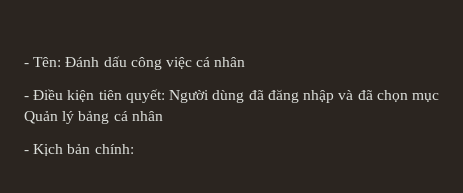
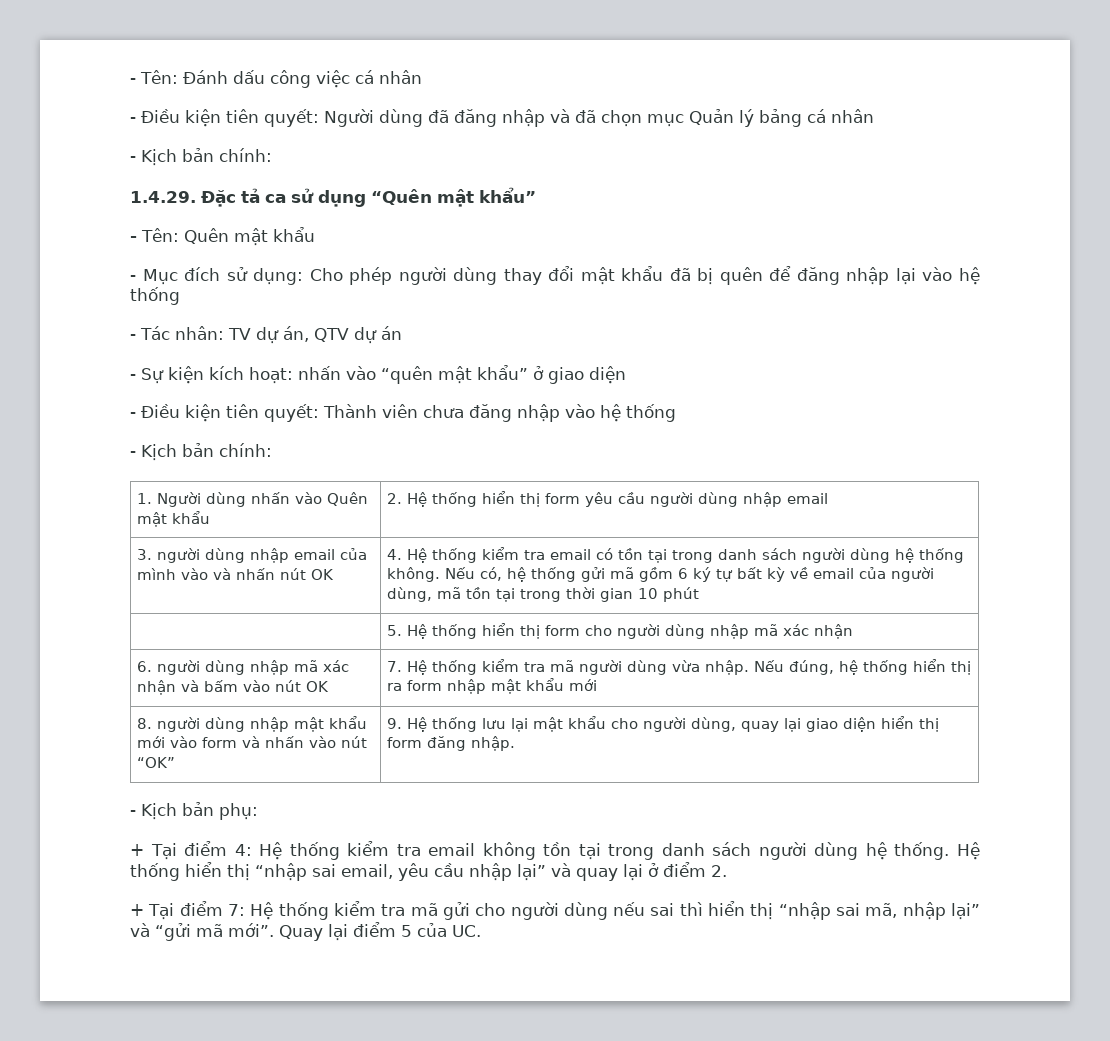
+ 1.4.29. Đặc tả ca sử dụng “Quên mật khẩu”
+ - Tên: Quên mật khẩu
+ - Mục đích sử dụng: Cho phép người dùng thay đổi mật khẩu đã bị quên để đăng nhập lại vào hệ thống
+ - Tác nhân: TV dự án, QTV dự án
+ - Sự kiện kích hoạt: nhấn vào “quên mật khẩu” ở giao diện
+ - Điều kiện tiên quyết: Thành viên chưa đăng nhập vào hệ thống
+ - Kịch bản chính:
+ 1. Người dùng nhấn vào Quên mật khẩu | 2. Hệ thống hiển thị form yêu cầu người dùng nhập email
+ 3. người dùng nhập email của mình vào và nhấn nút OK | 4. Hệ thống kiểm tra email có tồn tại trong danh sách người dùng hệ thống không. Nếu có, hệ thống gửi mã gồm 6 ký tự bất kỳ về email của người dùng, mã tồn tại trong thời gian 10 phút
+ | 5. Hệ thống hiển thị form cho người dùng nhập mã xác nhận
+ 6. người dùng nhập mã xác nhận và bấm vào nút OK | 7. Hệ thống kiểm tra mã người dùng vừa nhập. Nếu đúng, hệ thống hiển thị ra form nhập mật khẩu mới
+ 8. người dùng nhập mật khẩu mới vào form và nhấn vào nút “OK” | 9. Hệ thống lưu lại mật khẩu cho người dùng, quay lại giao diện hiển thị form đăng nhập.
+ - Kịch bản phụ:
+ + Tại điểm 4: Hệ thống kiểm tra email không tồn tại trong danh sách người dùng hệ thống. Hệ thống hiển thị “nhập sai email, yêu cầu nhập lại” và quay lại ở điểm 2.
+ + Tại điểm 7: Hệ thống kiểm tra mã gửi cho người dùng nếu sai thì hiển thị “nhập sai mã, nhập lại” và “gửi mã mới”. Quay lại điểm 5 của UC.

